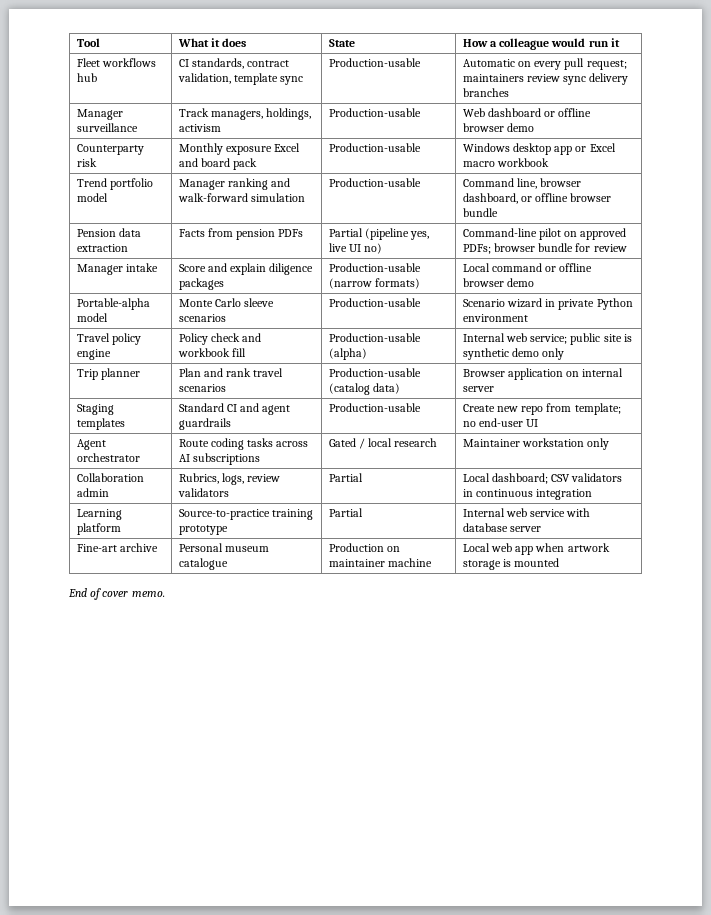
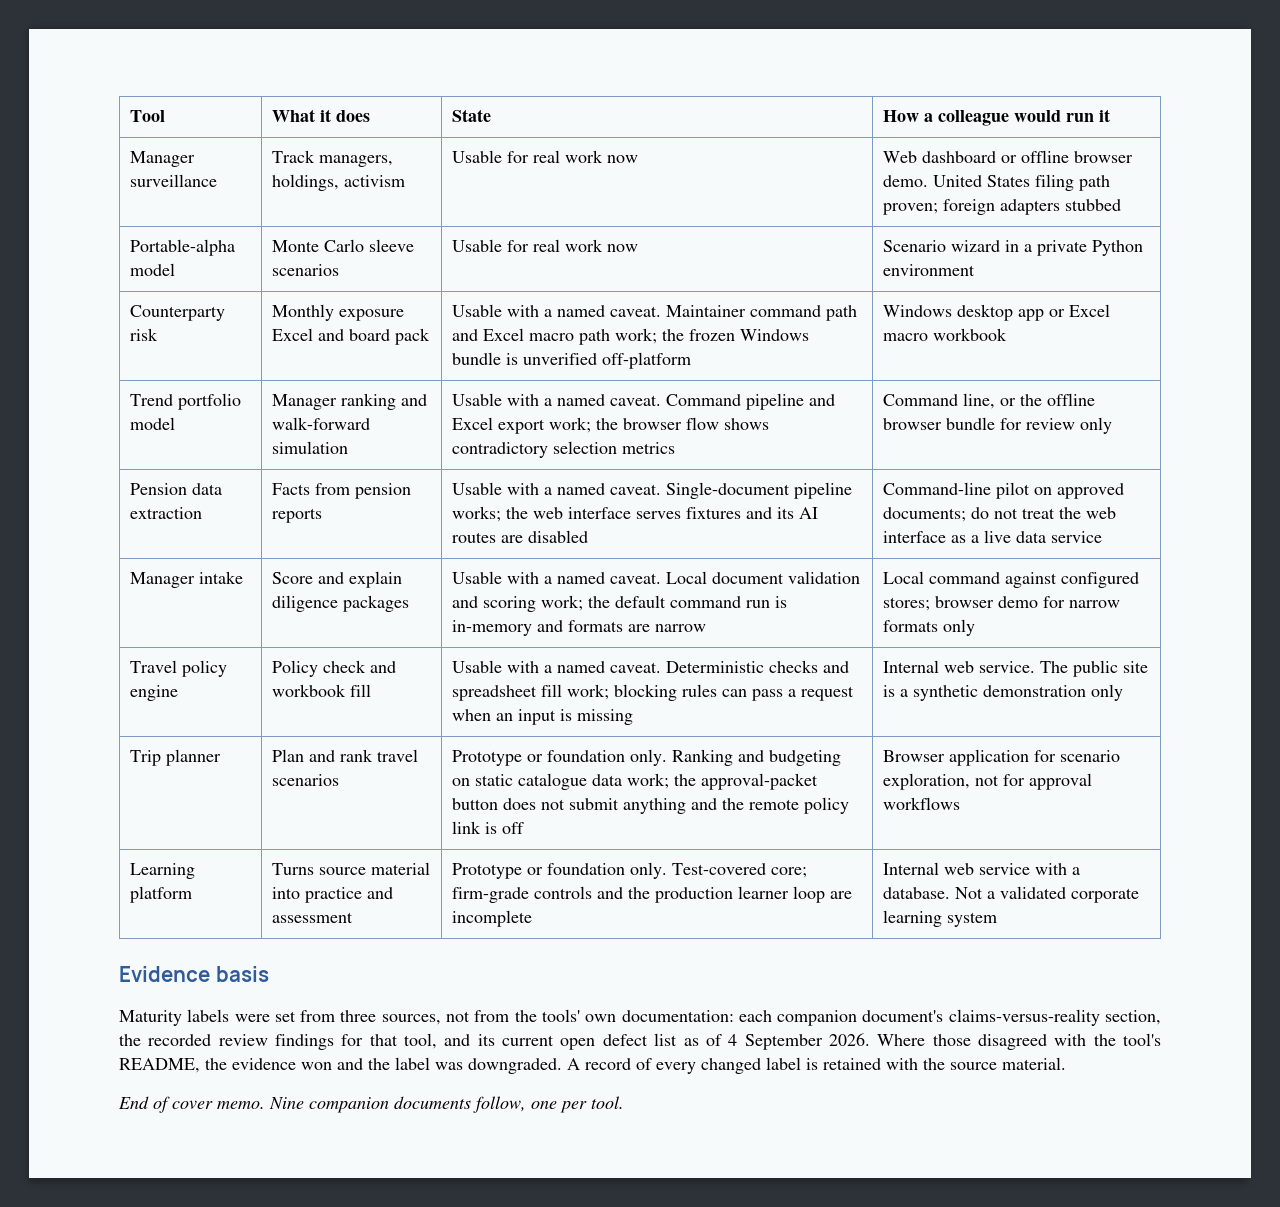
- Fleet workflows hub | CI standards, contract validation, template sync | Production-usable | Automatic on every pull request; maintainers review sync delivery branches
- Manager surveillance | Track managers, holdings, activism | Production-usable | Web dashboard or offline browser demo
+ Manager surveillance | Track managers, holdings, activism | Usable for real work now | Web dashboard or offline browser demo. United States filing path proven; foreign adapters stubbed
+ Portable-alpha model | Monte Carlo sleeve scenarios | Usable for real work now | Scenario wizard in a private Python environment
- Counterparty risk | Monthly exposure Excel and board pack | Production-usable | Windows desktop app or Excel macro workbook
+ Counterparty risk | Monthly exposure Excel and board pack | Usable with a named caveat. Maintainer command path and Excel macro path work; the frozen Windows bundle is unverified off-platform | Windows desktop app or Excel macro workbook
- Trend portfolio model | Manager ranking and walk-forward simulation | Production-usable | Command line, browser dashboard, or offline browser bundle
+ Trend portfolio model | Manager ranking and walk-forward simulation | Usable with a named caveat. Command pipeline and Excel export work; the browser flow shows contradictory selection metrics | Command line, or the offline browser bundle for review only
- Facts from pension PDFs | Partial (pipeline yes, live UI no) | Command-line pilot on approved PDFs; browser bundle for review
+ Facts from pension reports | Usable with a named caveat. Single-document pipeline works; the web interface serves fixtures and its AI routes are disabled | Command-line pilot on approved documents; do not treat the web interface as a live data service
- Manager intake | Score and explain diligence packages | Production-usable (narrow formats) | Local command or offline browser demo
- Portable-alpha model | Monte Carlo sleeve scenarios | Production-usable | Scenario wizard in private Python environment
+ Manager intake | Score and explain diligence packages | Usable with a named caveat. Local document validation and scoring work; the default command run is in-memory and formats are narrow | Local command against configured stores; browser demo for narrow formats only
- Production-usable (alpha) | Internal web service; public site is synthetic demo only
+ Usable with a named caveat. Deterministic checks and spreadsheet fill work; blocking rules can pass a request when an input is missing | Internal web service. The public site is a synthetic demonstration only
- Production-usable (catalog data) | Browser application on internal server
- Staging templates | Standard CI and agent guardrails | Production-usable | Create new repo from template; no end-user UI
- Agent orchestrator | Route coding tasks across AI subscriptions | Gated / local research | Maintainer workstation only
- Collaboration admin | Rubrics, logs, review validators | Partial | Local dashboard; CSV validators in continuous integration
- Learning platform | Source-to-practice training prototype | Partial | Internal web service with database server
- Fine-art archive | Personal museum catalogue | Production on maintainer machine | Local web app when artwork storage is mounted
- End of cover memo.
+ Prototype or foundation only. Ranking and budgeting on static catalogue data work; the approval-packet button does not submit anything and the remote policy link is off | Browser application for scenario exploration, not for approval workflows
+ Learning platform | Turns source material into practice and assessment | Prototype or foundation only. Test-covered core; firm-grade controls and the production learner loop are incomplete | Internal web service with a database. Not a validated corporate learning system
+ Evidence basis
+ Maturity labels were set from three sources, not from the tools' own documentation: each companion document's claims-versus-reality section, the recorded review findings for that tool, and its current open defect list as of 4 September 2026. Where those disagreed with the tool's README, the evidence won and the label was downgraded. A record of every changed label is retained with the source material.
+ End of cover memo. Nine companion documents follow, one per tool.

